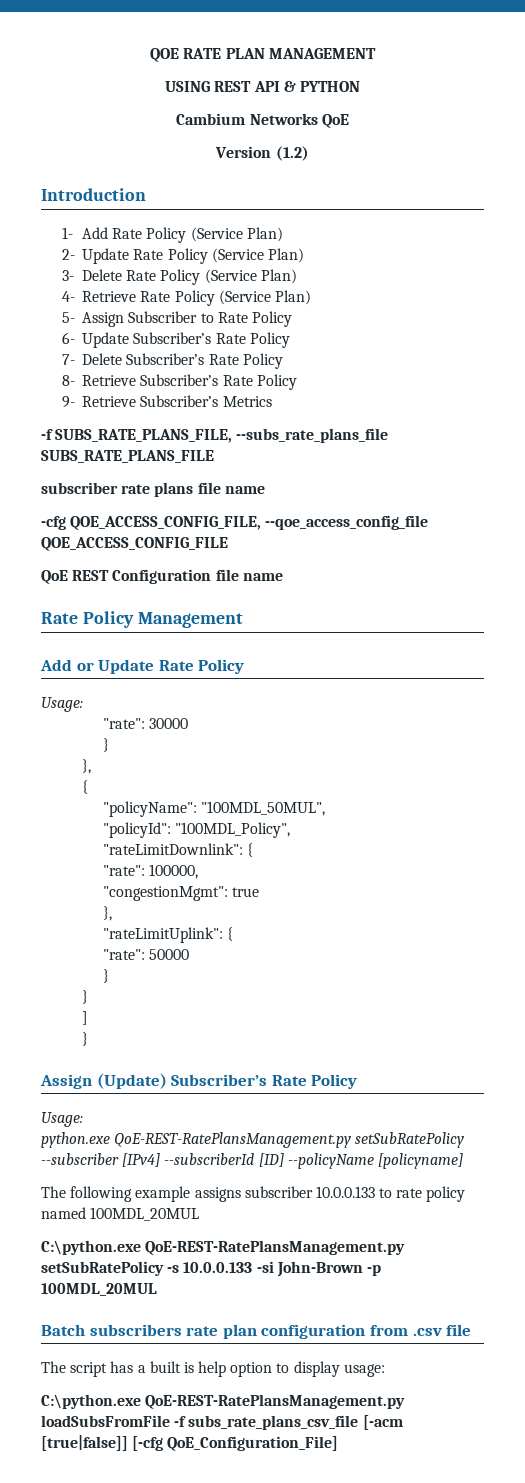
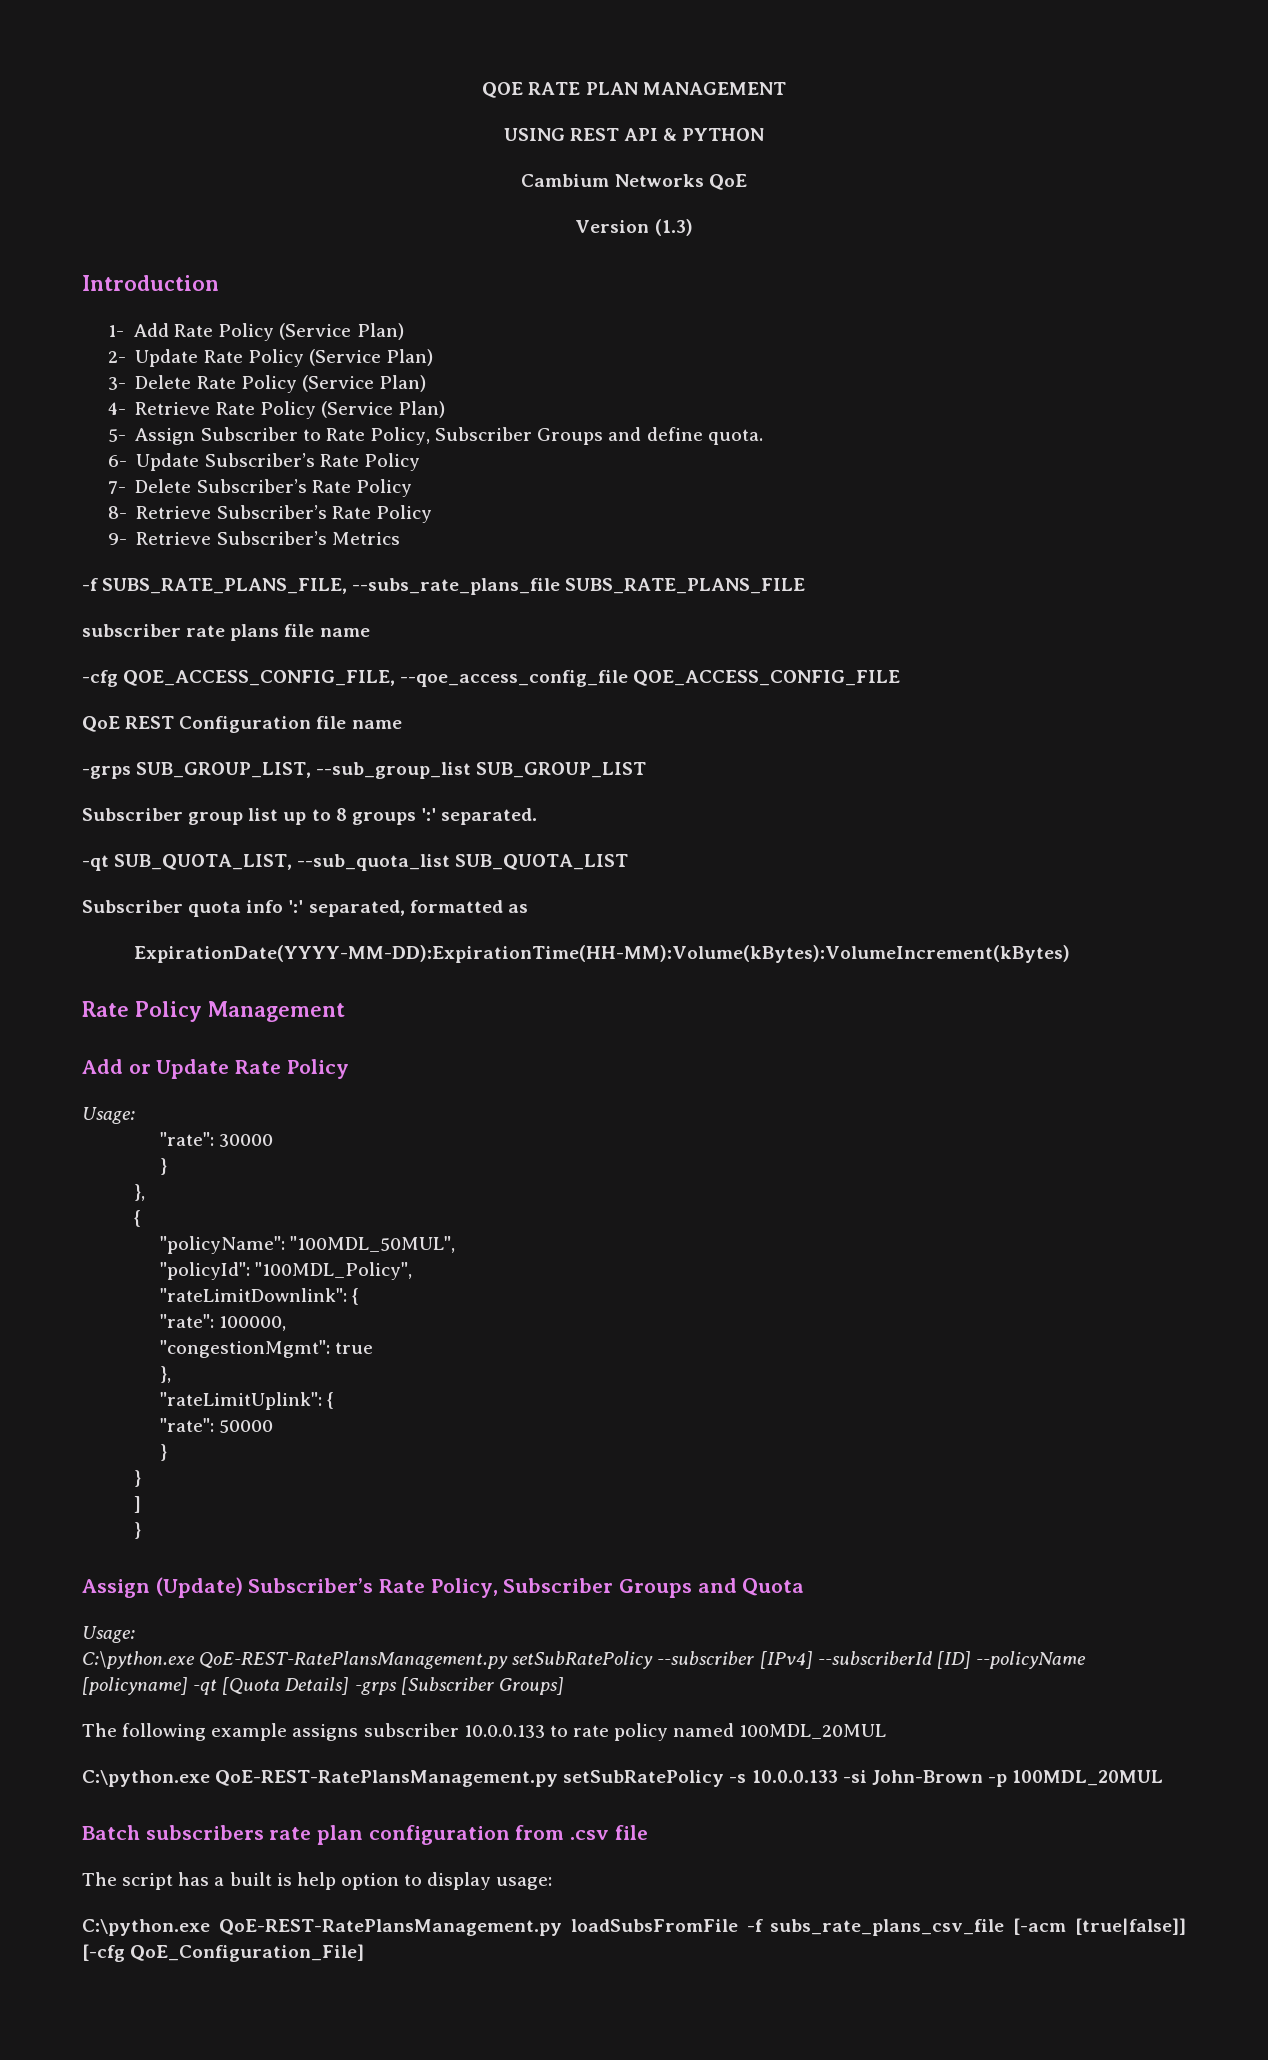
- Version (1.2)
+ Version (1.3)
- 5- Assign Subscriber to Rate Policy
+ 5- Assign Subscriber to Rate Policy, Subscriber Groups and define quota.
+ -grps SUB_GROUP_LIST, --sub_group_list SUB_GROUP_LIST
+ Subscriber group list up to 8 groups ':' separated.
+ -qt SUB_QUOTA_LIST, --sub_quota_list SUB_QUOTA_LIST
+ Subscriber quota info ':' separated, formatted as
+ ExpirationDate(YYYY-MM-DD):ExpirationTime(HH-MM):Volume(kBytes):VolumeIncrement(kBytes)
- Assign (Update) Subscriber’s Rate Policy
+ Assign (Update) Subscriber’s Rate Policy, Subscriber Groups and Quota
  Usage:
- python.exe QoE-REST-RatePlansManagement.py setSubRatePolicy --subscriber [IPv4] --subscriberId [ID] --policyName [policyname]
+ C:\python.exe QoE-REST-RatePlansManagement.py setSubRatePolicy --subscriber [IPv4] --subscriberId [ID] --policyName [policyname] -qt [Quota Details] -grps [Subscriber Groups]

